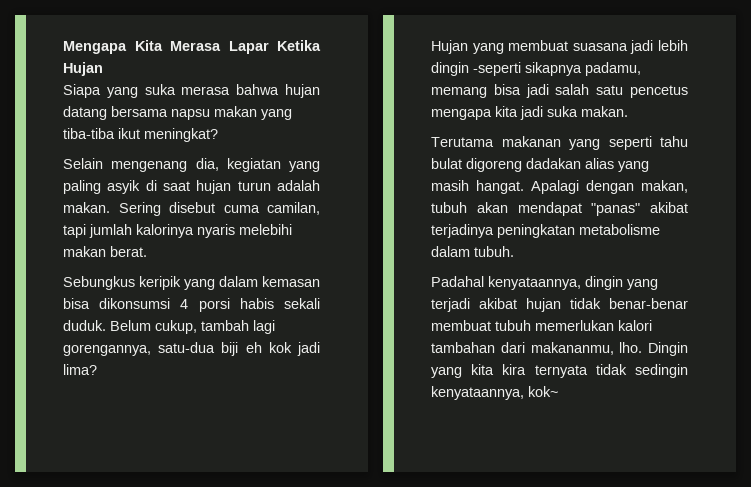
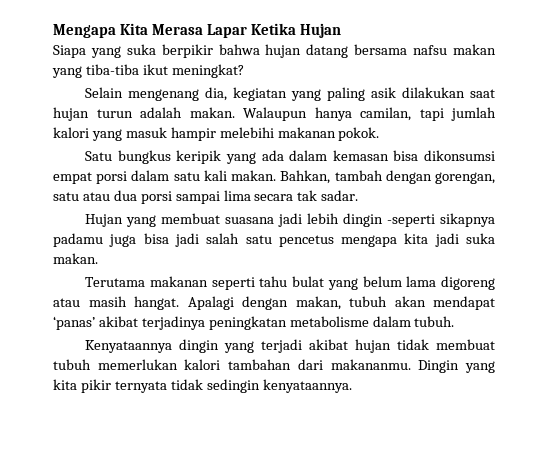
- Siapa yang suka merasa bahwa hujan datang bersama napsu makan yang tiba-tiba ikut meningkat?
+ Siapa yang suka berpikir bahwa hujan datang bersama nafsu makan yang tiba-tiba ikut meningkat?
- Selain mengenang dia, kegiatan yang paling asyik di saat hujan turun adalah makan.
+ Selain mengenang dia, kegiatan yang paling asik dilakukan saat hujan turun adalah makan.
- Sering disebut cuma camilan, tapi jumlah kalorinya nyaris melebihi makan berat.
- Sebungkus keripik yang dalam kemasan bisa dikonsumsi 4 porsi habis sekali duduk. Belum cukup, tambah lagi gorengannya, satu-dua biji eh kok jadi lima?
+ Walaupun hanya camilan, tapi jumlah kalori yang masuk hampir melebihi makanan pokok.
+ Satu bungkus keripik yang ada dalam kemasan bisa dikonsumsi empat porsi dalam satu kali makan. Bahkan, tambah dengan gorengan, satu atau dua porsi sampai lima secara tak sadar.
- Hujan yang membuat suasana jadi lebih dingin -seperti sikapnya padamu, memang bisa jadi salah satu pencetus mengapa kita jadi suka makan.
+ Hujan yang membuat suasana jadi lebih dingin -seperti sikapnya padamu juga bisa jadi salah satu pencetus mengapa kita jadi suka makan.
- Terutama makanan yang seperti tahu bulat digoreng dadakan alias yang masih hangat.
+ Terutama makanan seperti tahu bulat yang belum lama digoreng atau masih hangat.
- Apalagi dengan makan, tubuh akan mendapat "panas" akibat terjadinya peningkatan metabolisme dalam tubuh.
+ Apalagi dengan makan, tubuh akan mendapat ‘panas’ akibat terjadinya peningkatan metabolisme dalam tubuh.
- Padahal kenyataannya, dingin yang terjadi akibat hujan tidak benar-benar membuat tubuh memerlukan kalori tambahan dari makananmu, lho.
+ Kenyataannya dingin yang terjadi akibat hujan tidak membuat tubuh memerlukan kalori tambahan dari makananmu.
- Dingin yang kita kira ternyata tidak sedingin kenyataannya, kok~
+ Dingin yang kita pikir ternyata tidak sedingin kenyataannya.

